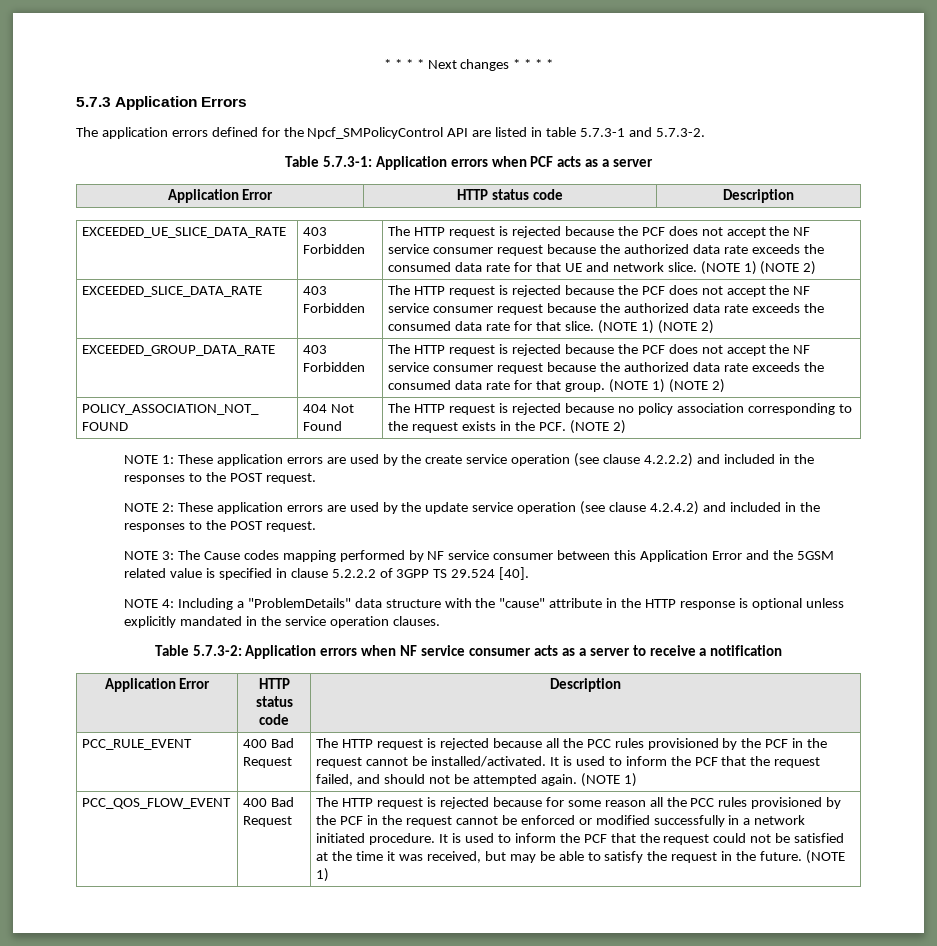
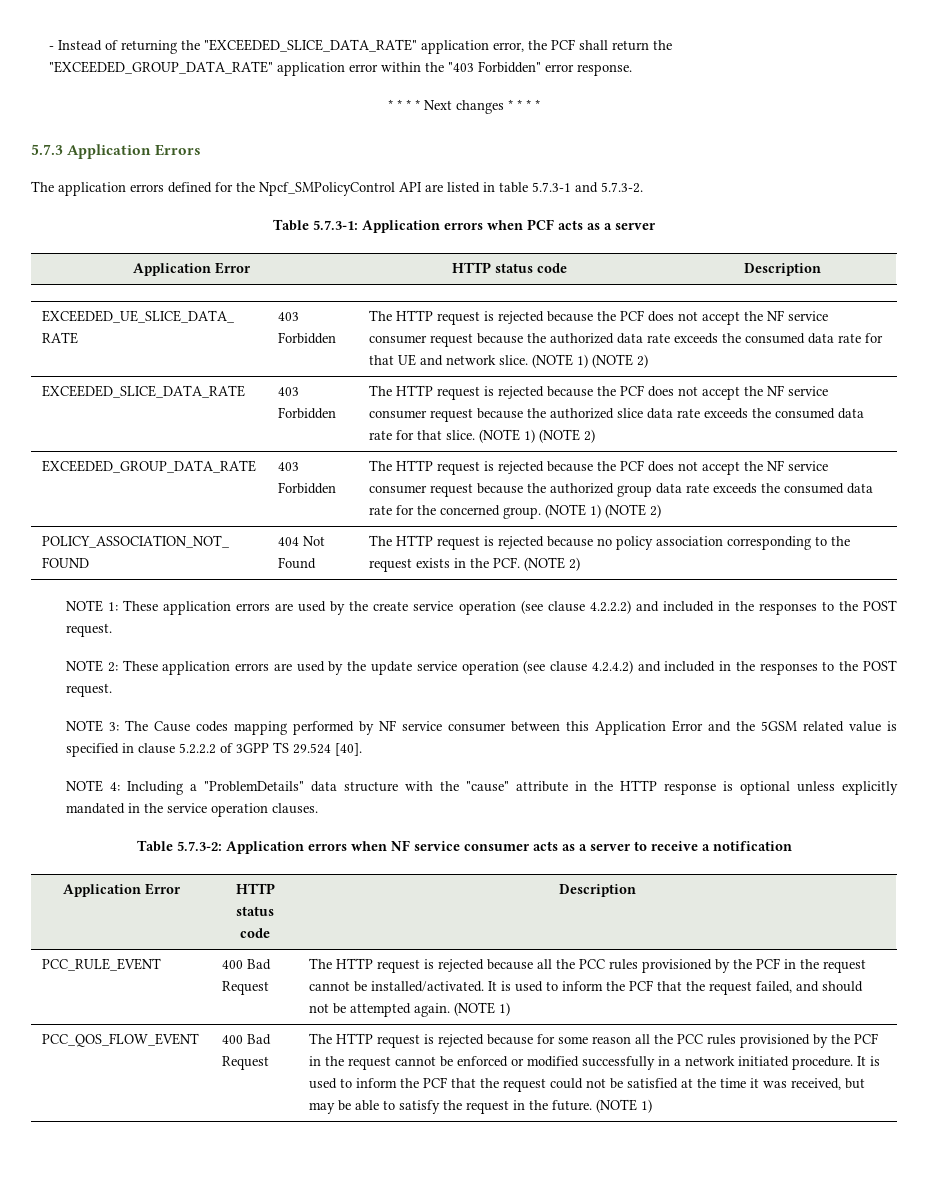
+ - Instead of returning the "EXCEEDED_SLICE_DATA_RATE" application error, the PCF shall return the "EXCEEDED_GROUP_DATA_RATE" application error within the "403 Forbidden" error response.
- EXCEEDED_SLICE_DATA_RATE | 403 Forbidden | The HTTP request is rejected because the PCF does not accept the NF service consumer request because the authorized data rate exceeds the consumed data rate for that slice. (NOTE 1) (NOTE 2)
+ EXCEEDED_SLICE_DATA_RATE | 403 Forbidden | The HTTP request is rejected because the PCF does not accept the NF service consumer request because the authorized slice data rate exceeds the consumed data rate for that slice. (NOTE 1) (NOTE 2)
- EXCEEDED_GROUP_DATA_RATE | 403 Forbidden | The HTTP request is rejected because the PCF does not accept the NF service consumer request because the authorized data rate exceeds the consumed data rate for that group. (NOTE 1) (NOTE 2)
+ EXCEEDED_GROUP_DATA_RATE | 403 Forbidden | The HTTP request is rejected because the PCF does not accept the NF service consumer request because the authorized group data rate exceeds the consumed data rate for the concerned group. (NOTE 1) (NOTE 2)

